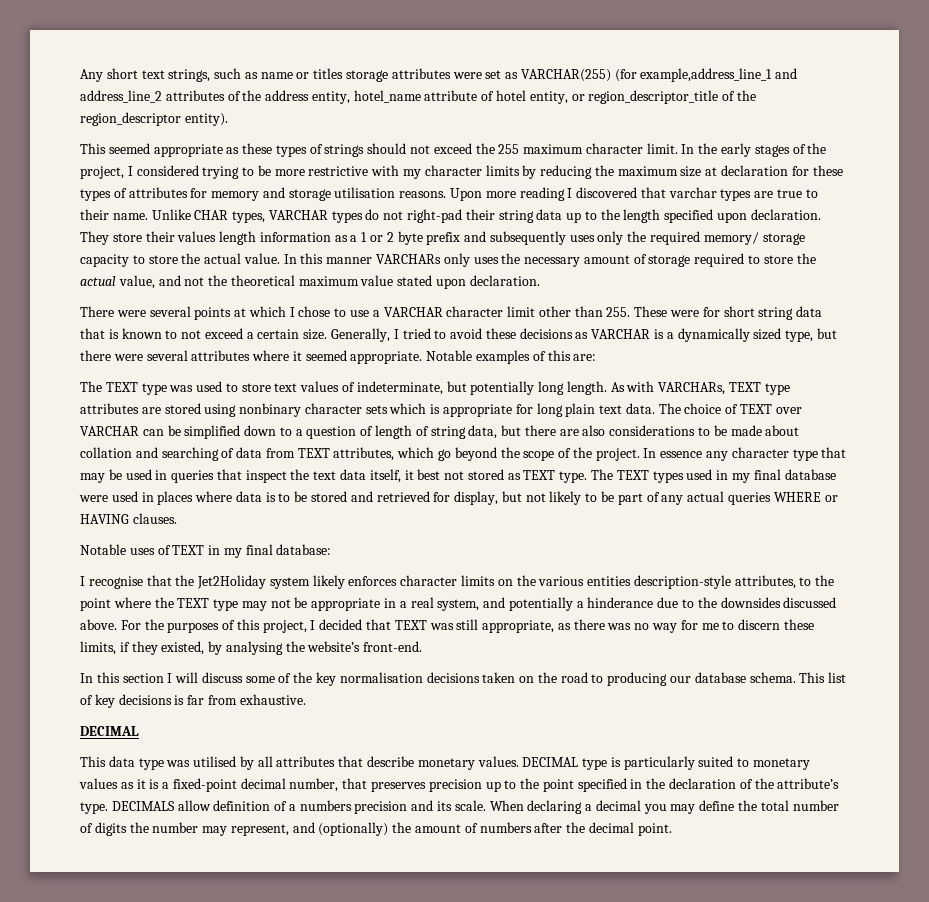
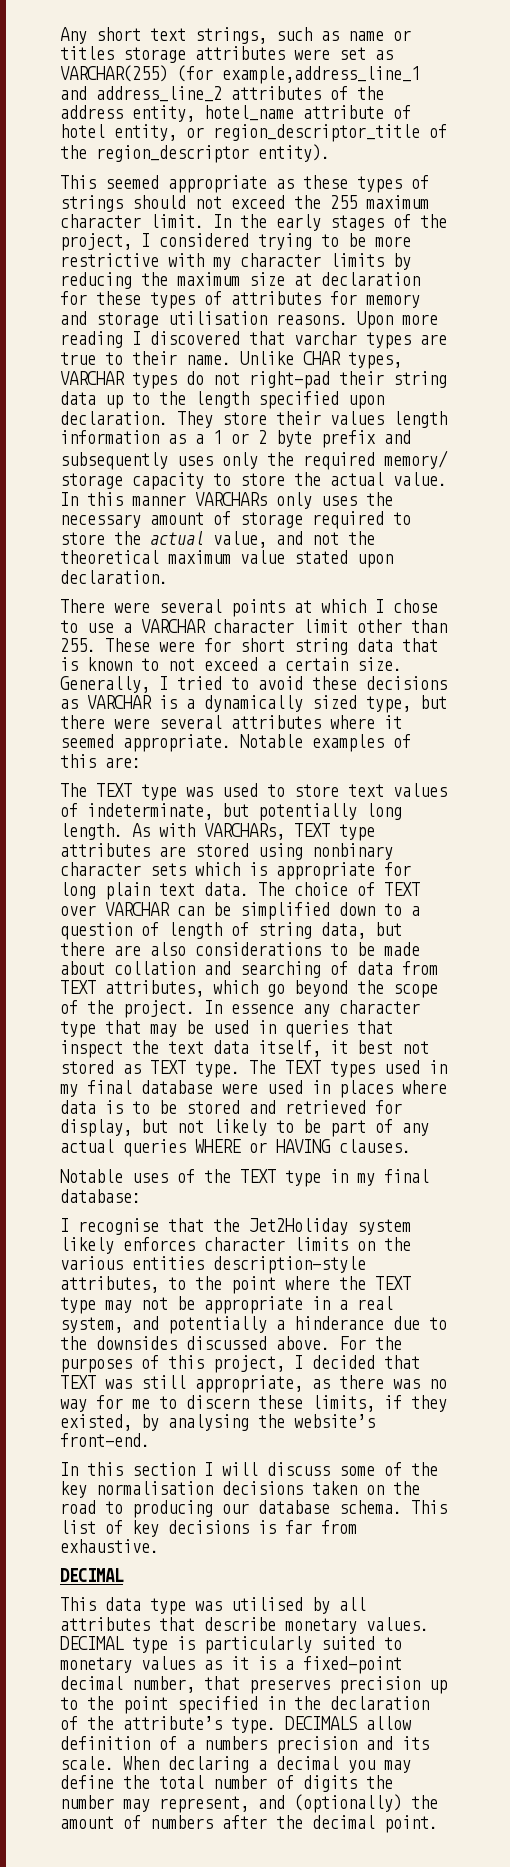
- Notable uses of TEXT in my final database:
+ Notable uses of the TEXT type in my final database:

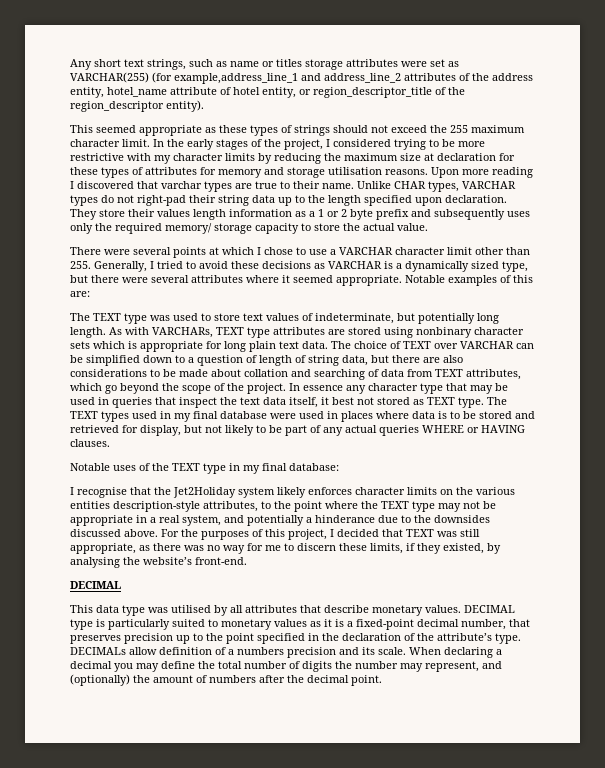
- In this manner VARCHARs only uses the necessary amount of storage required to store the actual value, and not the theoretical maximum value stated upon declaration.
- There were several points at which I chose to use a VARCHAR character limit other than 255. These were for short string data that is known to not exceed a certain size. Generally, I tried to avoid these decisions as VARCHAR is a dynamically sized type, but there were several attributes where it seemed appropriate.
+ There were several points at which I chose to use a VARCHAR character limit other than 255. Generally, I tried to avoid these decisions as VARCHAR is a dynamically sized type, but there were several attributes where it seemed appropriate.
- In this section I will discuss some of the key normalisation decisions taken on the road to producing our database schema. This list of key decisions is far from exhaustive.
- DECIMALS allow definition of a numbers precision and its scale.
+ DECIMALs allow definition of a numbers precision and its scale.

